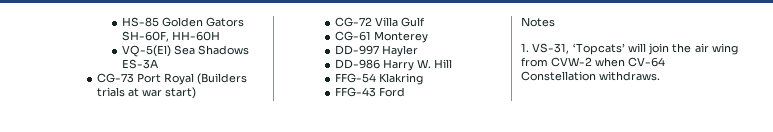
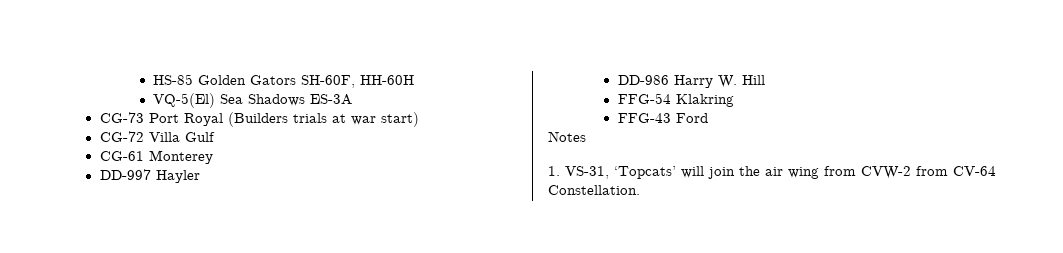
- 1. VS-31, ‘Topcats’ will join the air wing from CVW-2 when CV-64 Constellation withdraws.
+ 1. VS-31, ‘Topcats’ will join the air wing from CVW-2 from CV-64 Constellation.

